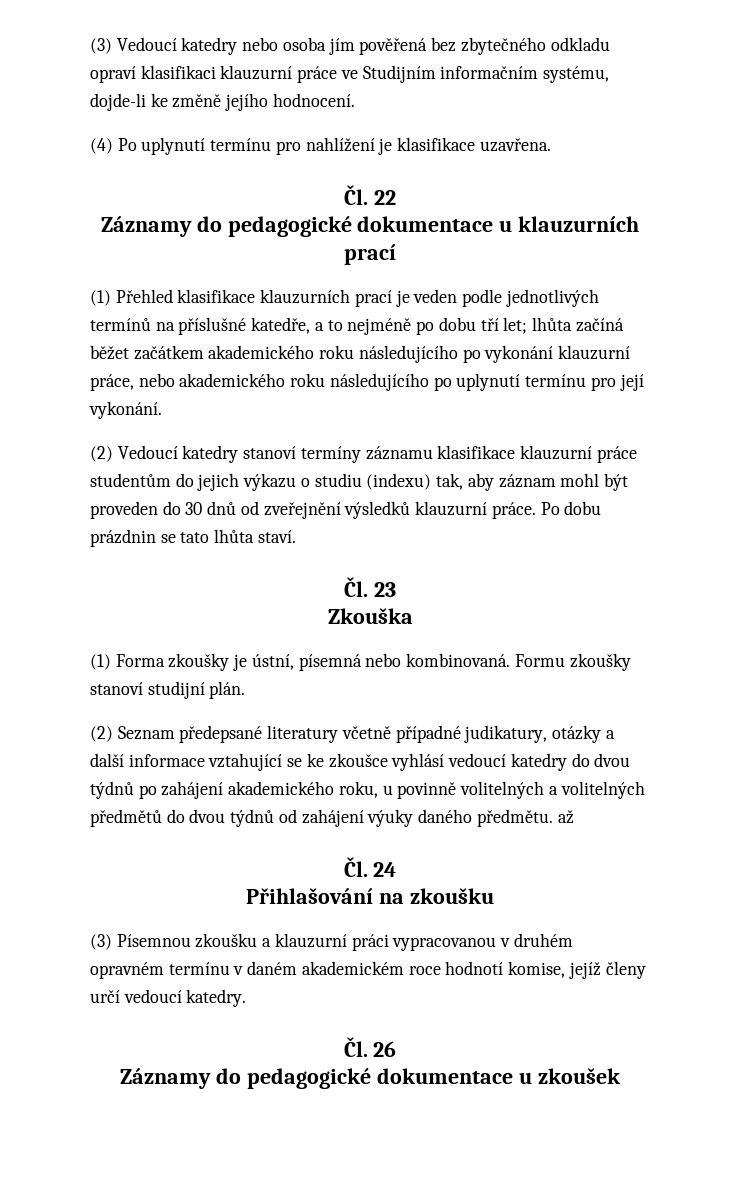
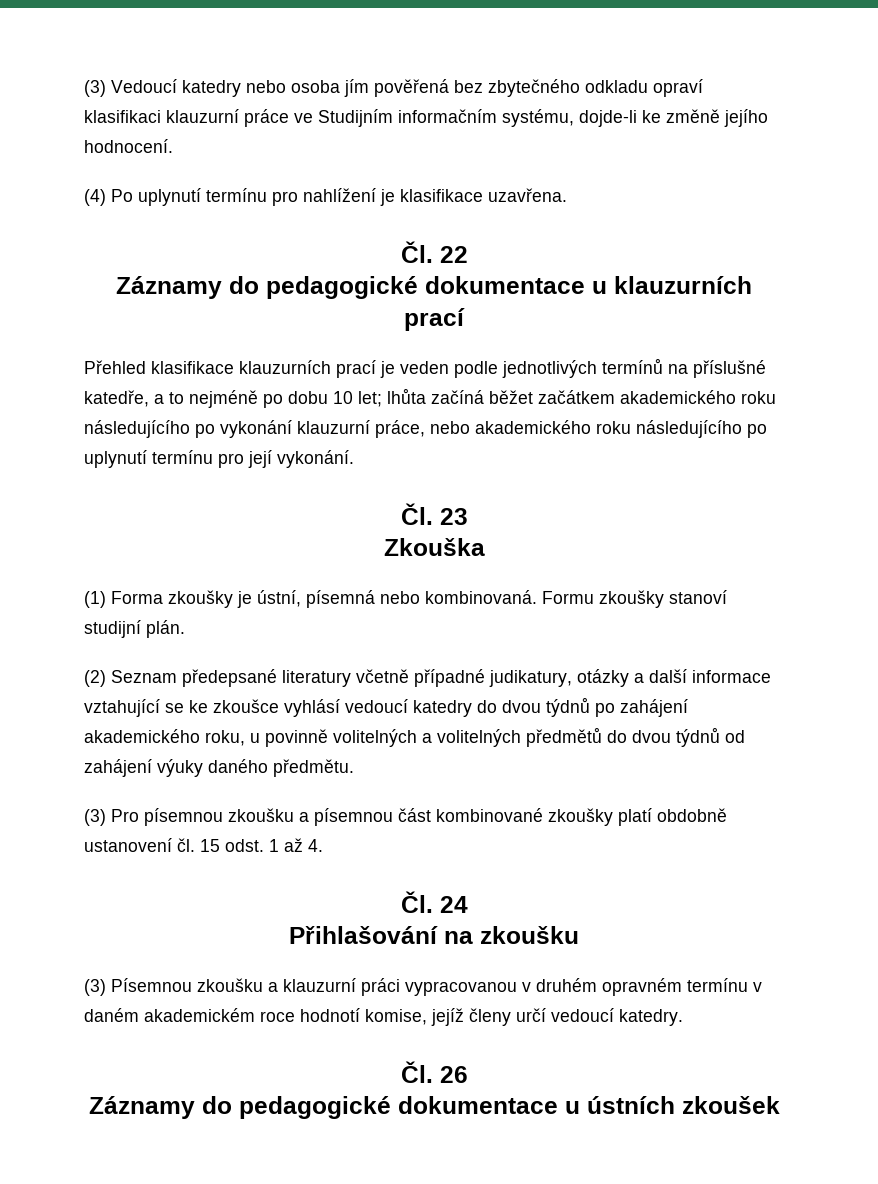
- (1) Přehled klasifikace klauzurních prací je veden podle jednotlivých termínů na příslušné katedře, a to nejméně po dobu tří let; lhůta začíná běžet začátkem akademického roku následujícího po vykonání klauzurní práce, nebo akademického roku následujícího po uplynutí termínu pro její vykonání.
+ Přehled klasifikace klauzurních prací je veden podle jednotlivých termínů na příslušné katedře, a to nejméně po dobu 10 let; lhůta začíná běžet začátkem akademického roku následujícího po vykonání klauzurní práce, nebo akademického roku následujícího po uplynutí termínu pro její vykonání.
- (2) Vedoucí katedry stanoví termíny záznamu klasifikace klauzurní práce studentům do jejich výkazu o studiu (indexu) tak, aby záznam mohl být proveden do 30 dnů od zveřejnění výsledků klauzurní práce. Po dobu prázdnin se tato lhůta staví.
- (2) Seznam předepsané literatury včetně případné judikatury, otázky a další informace vztahující se ke zkoušce vyhlásí vedoucí katedry do dvou týdnů po zahájení akademického roku, u povinně volitelných a volitelných předmětů do dvou týdnů od zahájení výuky daného předmětu. až
+ (2) Seznam předepsané literatury včetně případné judikatury, otázky a další informace vztahující se ke zkoušce vyhlásí vedoucí katedry do dvou týdnů po zahájení akademického roku, u povinně volitelných a volitelných předmětů do dvou týdnů od zahájení výuky daného předmětu.
+ (3) Pro písemnou zkoušku a písemnou část kombinované zkoušky platí obdobně ustanovení čl. 15 odst. 1 až 4.
- Záznamy do pedagogické dokumentace u zkoušek
+ Záznamy do pedagogické dokumentace u ústních zkoušek

